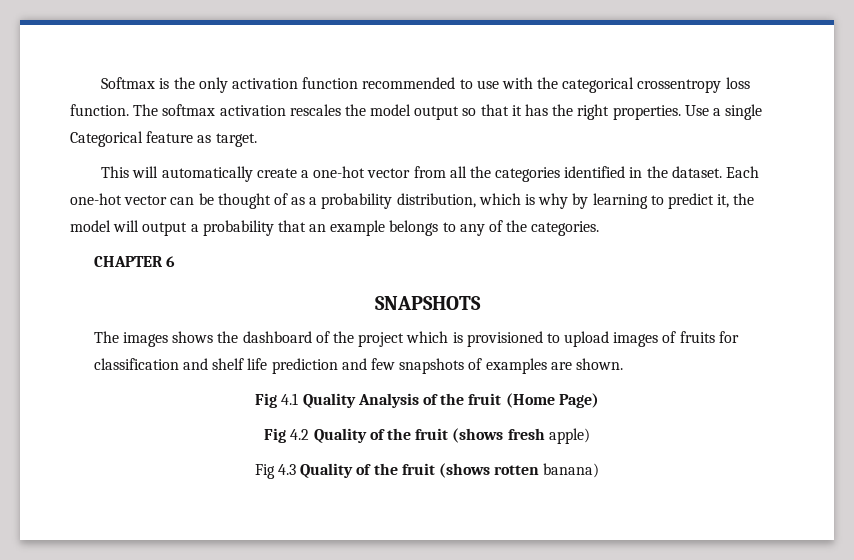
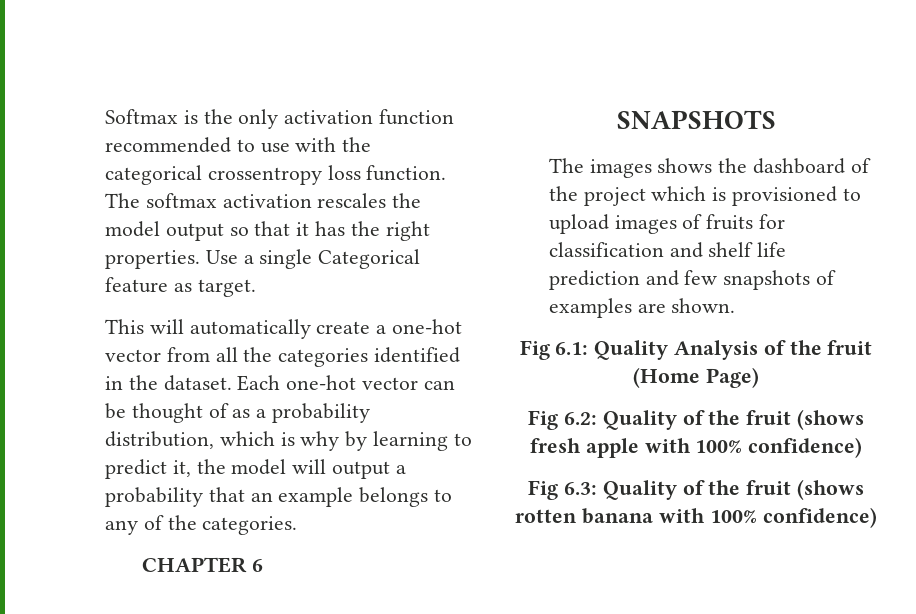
- Fig 4.1 Quality Analysis of the fruit (Home Page)
+ Fig 6.1: Quality Analysis of the fruit (Home Page)
- Fig 4.2 Quality of the fruit (shows fresh apple)
- Fig 4.3 Quality of the fruit (shows rotten banana)
+ Fig 6.2: Quality of the fruit (shows fresh apple with 100% confidence)
+ Fig 6.3: Quality of the fruit (shows rotten banana with 100% confidence)

